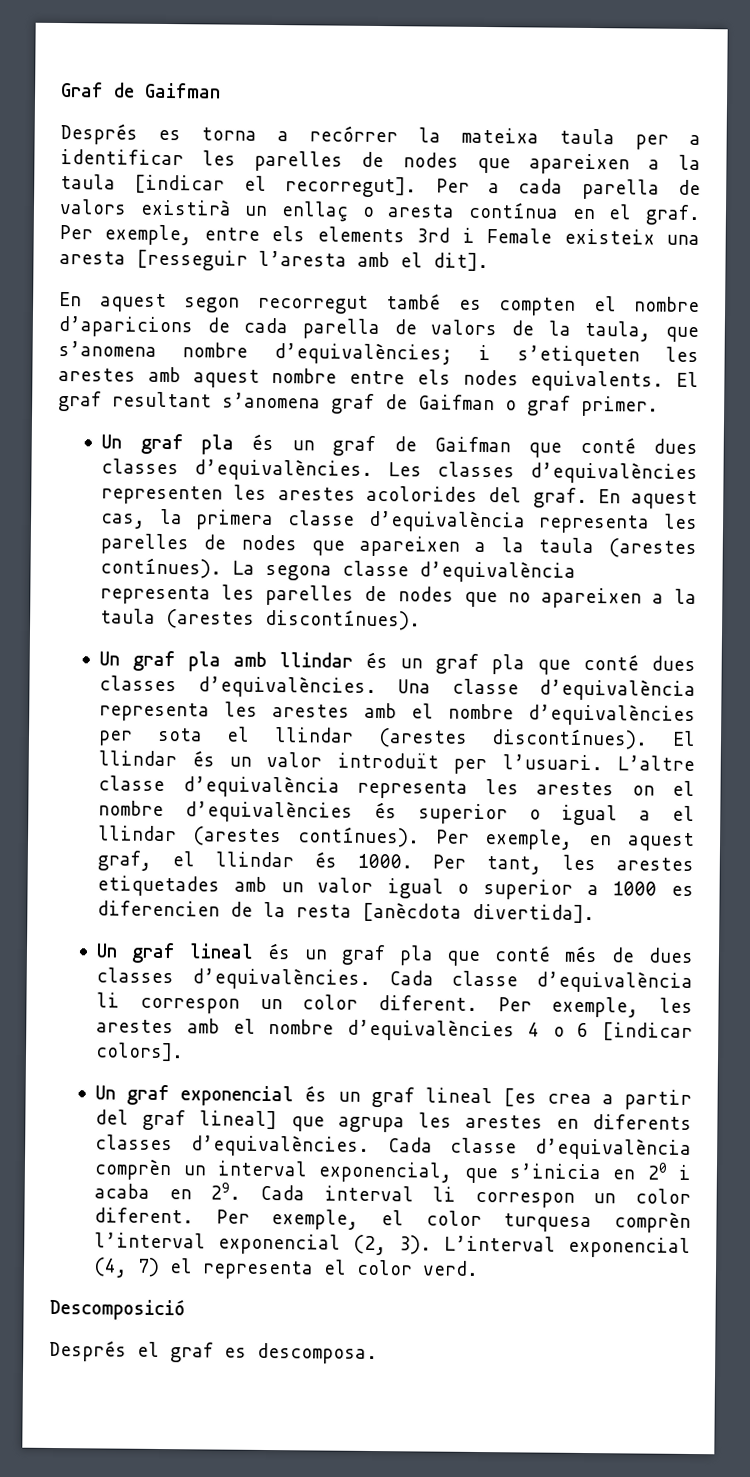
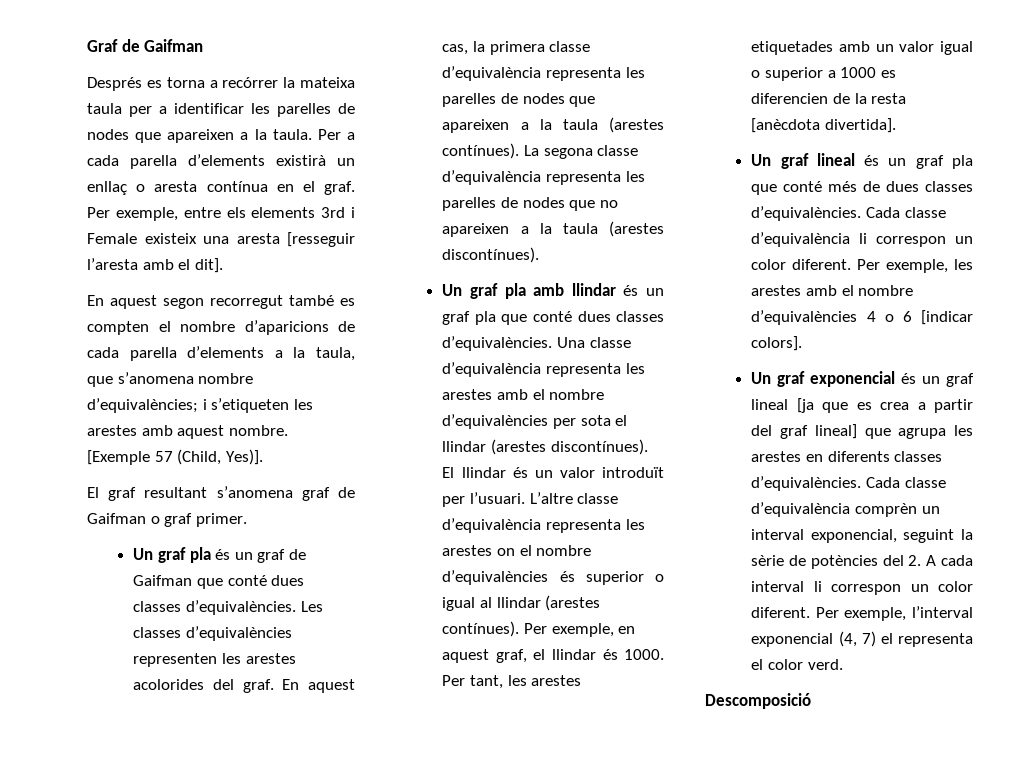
- Després es torna a recórrer la mateixa taula per a identificar les parelles de nodes que apareixen a la taula [indicar el recorregut].
+ Després es torna a recórrer la mateixa taula per a identificar les parelles de nodes que apareixen a la taula.
- Per a cada parella de valors existirà un enllaç o aresta contínua en el graf.
+ Per a cada parella d’elements existirà un enllaç o aresta contínua en el graf.
- En aquest segon recorregut també es compten el nombre d’aparicions de cada parella de valors de la taula, que s’anomena nombre d’equivalències; i s’etiqueten les arestes amb aquest nombre entre els nodes equivalents. El graf resultant s’anomena graf de Gaifman o graf primer.
+ En aquest segon recorregut també es compten el nombre d’aparicions de cada parella d’elements a la taula, que s’anomena nombre d’equivalències; i s’etiqueten les arestes amb aquest nombre. [Exemple 57 (Child, Yes)].
+ El graf resultant s’anomena graf de Gaifman o graf primer.
- L’altre classe d’equivalència representa les arestes on el nombre d’equivalències és superior o igual a el llindar (arestes contínues).
+ L’altre classe d’equivalència representa les arestes on el nombre d’equivalències és superior o igual al llindar (arestes contínues).
- Un graf exponencial és un graf lineal [es crea a partir del graf lineal] que agrupa les arestes en diferents classes d’equivalències.
+ Un graf exponencial és un graf lineal [ja que es crea a partir del graf lineal] que agrupa les arestes en diferents classes d’equivalències.
- Cada classe d’equivalència comprèn un interval exponencial, que s’inicia en 20 i acaba en 29. Cada interval li correspon un color diferent.
+ Cada classe d’equivalència comprèn un interval exponencial, seguint la sèrie de potències del 2. A cada interval li correspon un color diferent.
- Per exemple, el color turquesa comprèn l’interval exponencial (2, 3). L’interval exponencial (4, 7) el representa el color verd.
+ Per exemple, l’interval exponencial (4, 7) el representa el color verd.
- Després el graf es descomposa.

